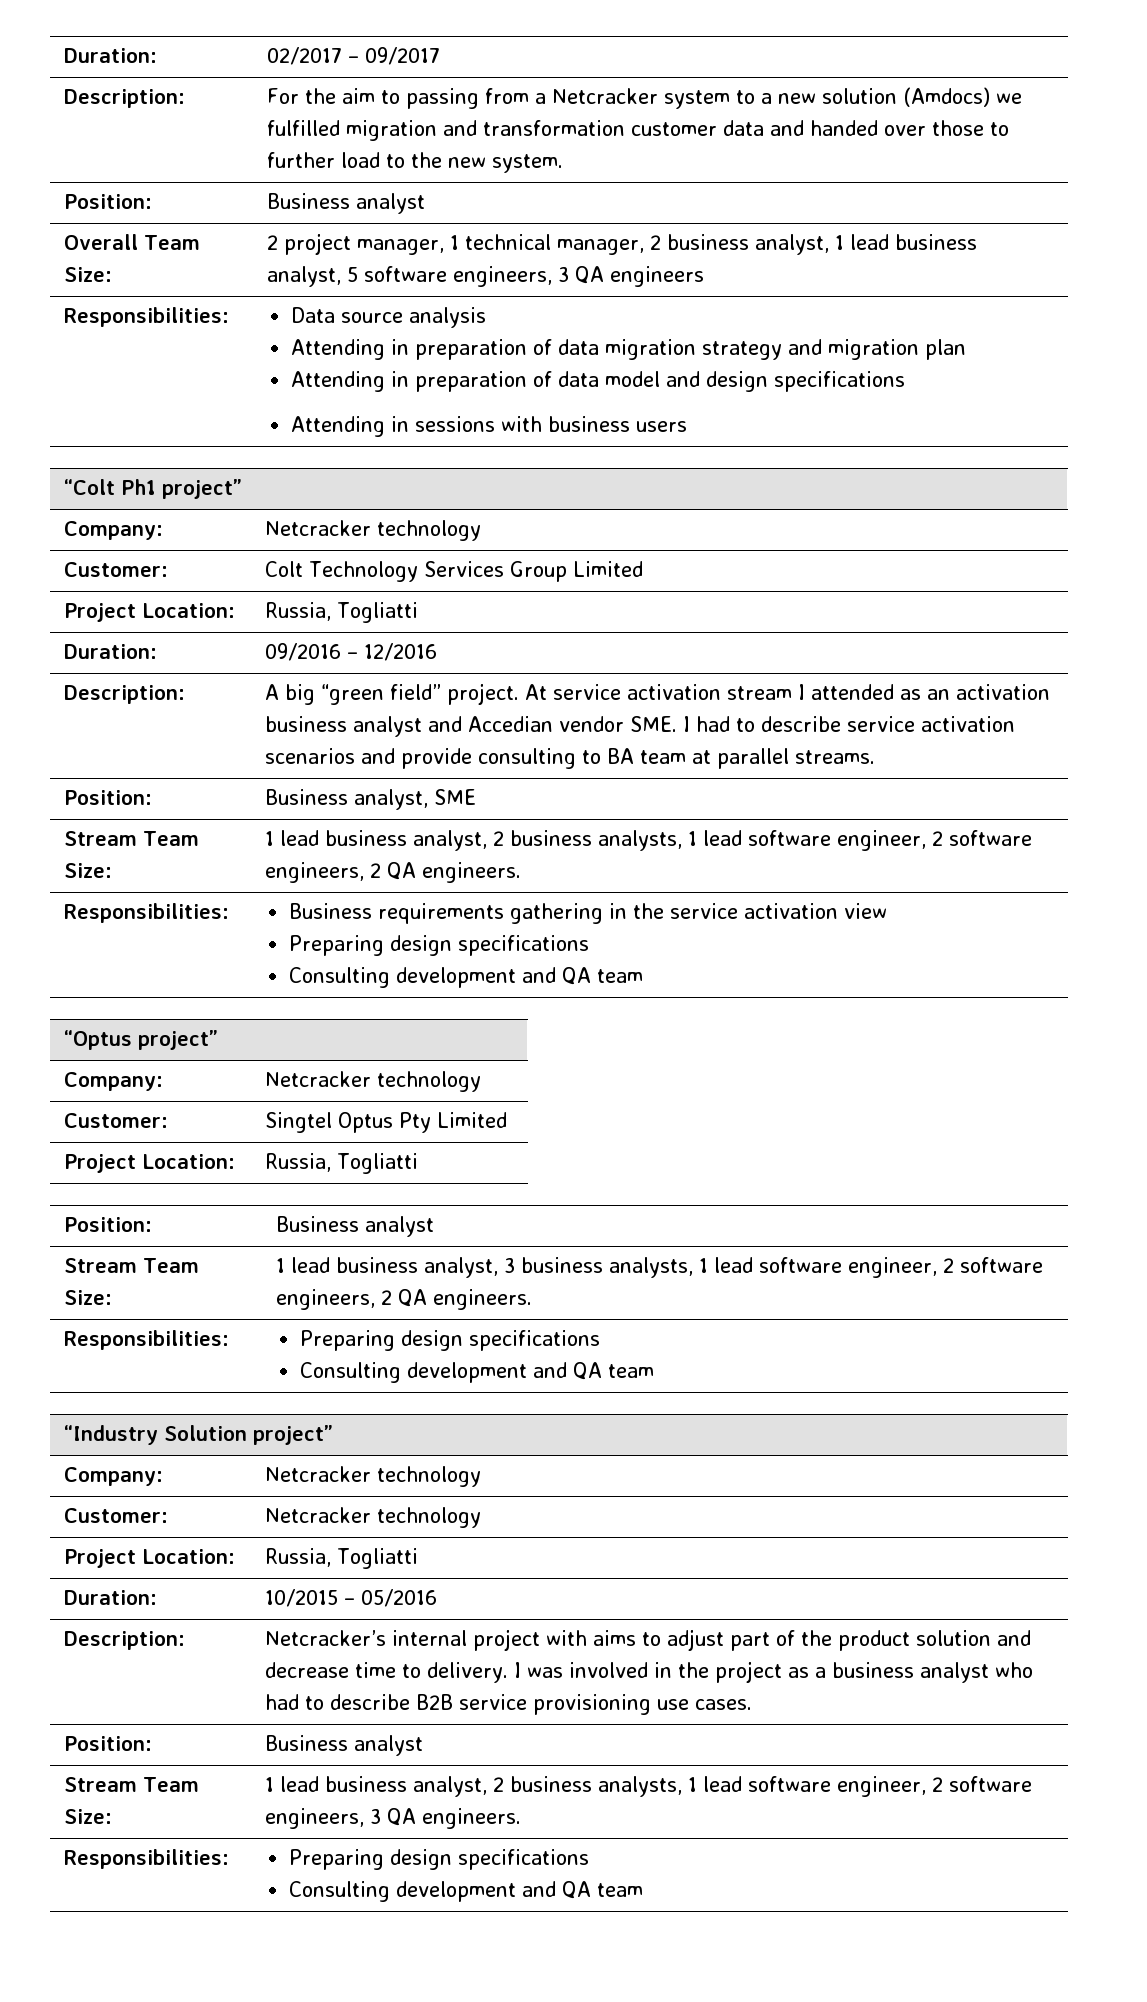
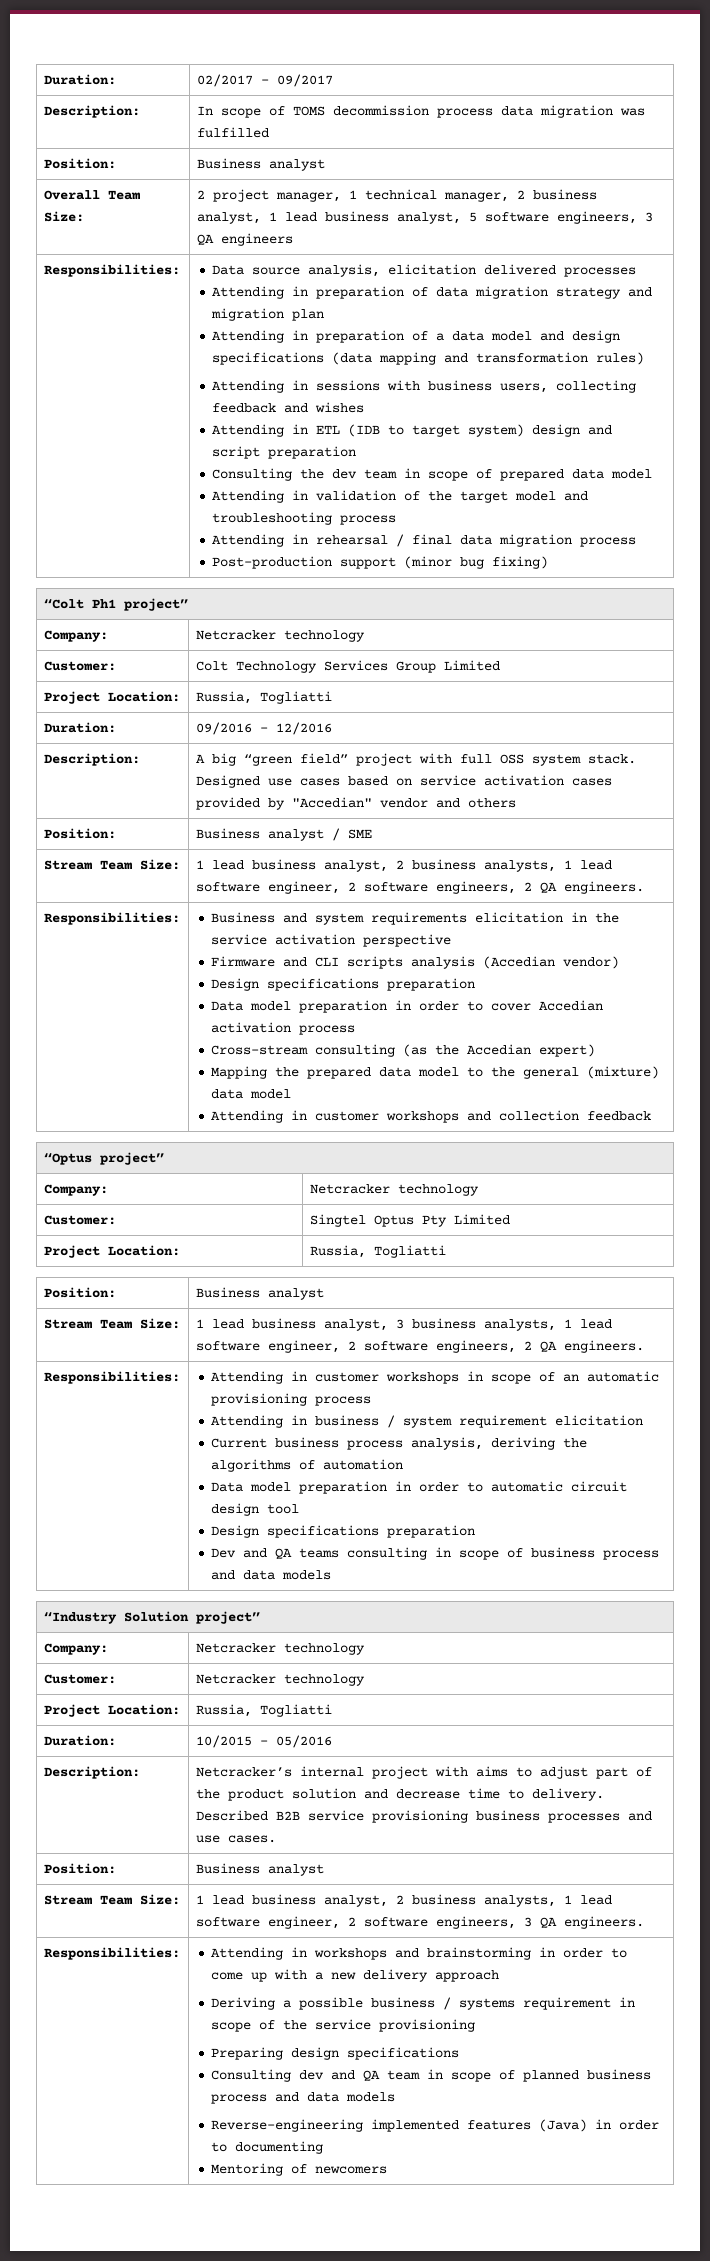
- Description: | For the aim to passing from a Netcracker system to a new solution (Amdocs) we fulfilled migration and transformation customer data and handed over those to further load to the new system.
+ Description: | In scope of TOMS decommission process data migration was fulfilled
- Data source analysis
+ Data source analysis, elicitation delivered processes
- Attending in preparation of data model and design specifications
+ Attending in preparation of a data model and design specifications (data mapping and transformation rules)
- Attending in sessions with business users
+ Attending in sessions with business users, collecting feedback and wishes
+ Attending in ETL (IDB to target system) design and script preparation
+ Consulting the dev team in scope of prepared data model
+ Attending in validation of the target model and troubleshooting process
+ Attending in rehearsal / final data migration process
+ Post-production support (minor bug fixing)
- Description: | A big “green field” project. At service activation stream I attended as an activation business analyst and Accedian vendor SME. I had to describe service activation scenarios and provide consulting to BA team at parallel streams.
- Position: | Business analyst, SME
+ Description: | A big “green field” project with full OSS system stack. Designed use cases based on service activation cases provided by "Accedian" vendor and others
+ Position: | Business analyst / SME
- Business requirements gathering in the service activation view
- Preparing design specifications
- Consulting development and QA team
+ Business and system requirements elicitation in the service activation perspective
+ Firmware and CLI scripts analysis (Accedian vendor)
+ Design specifications preparation
+ Data model preparation in order to cover Accedian activation process
+ Cross-stream consulting (as the Accedian expert)
+ Mapping the prepared data model to the general (mixture) data model
+ Attending in customer workshops and collection feedback
  Stream Team Size: | 1 lead business analyst, 3 business analysts, 1 lead software engineer, 2 software engineers, 2 QA engineers.
- Responsibilities: | Preparing design specifications
- Consulting development and QA team
+ Responsibilities: | Attending in customer workshops in scope of an automatic provisioning process
+ Attending in business / system requirement elicitation
+ Current business process analysis, deriving the algorithms of automation
+ Data model preparation in order to automatic circuit design tool
+ Design specifications preparation
+ Dev and QA teams consulting in scope of business process and data models
- Description: | Netcracker’s internal project with aims to adjust part of the product solution and decrease time to delivery. I was involved in the project as a business analyst who had to describe B2B service provisioning use cases.
+ Description: | Netcracker’s internal project with aims to adjust part of the product solution and decrease time to delivery. Described B2B service provisioning business processes and use cases.
  Stream Team Size: | 1 lead business analyst, 2 business analysts, 1 lead software engineer, 2 software engineers, 3 QA engineers.
- Responsibilities: | Preparing design specifications
- Consulting development and QA team
+ Responsibilities: | Attending in workshops and brainstorming in order to come up with a new delivery approach
+ Deriving a possible business / systems requirement in scope of the service provisioning
+ Preparing design specifications
+ Consulting dev and QA team in scope of planned business process and data models
+ Reverse-engineering implemented features (Java) in order to documenting
+ Mentoring of newcomers

